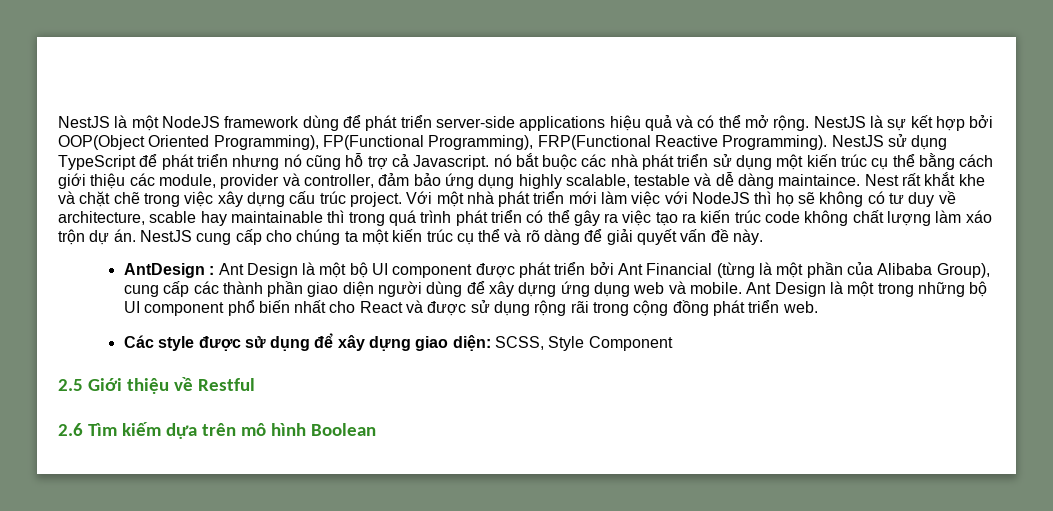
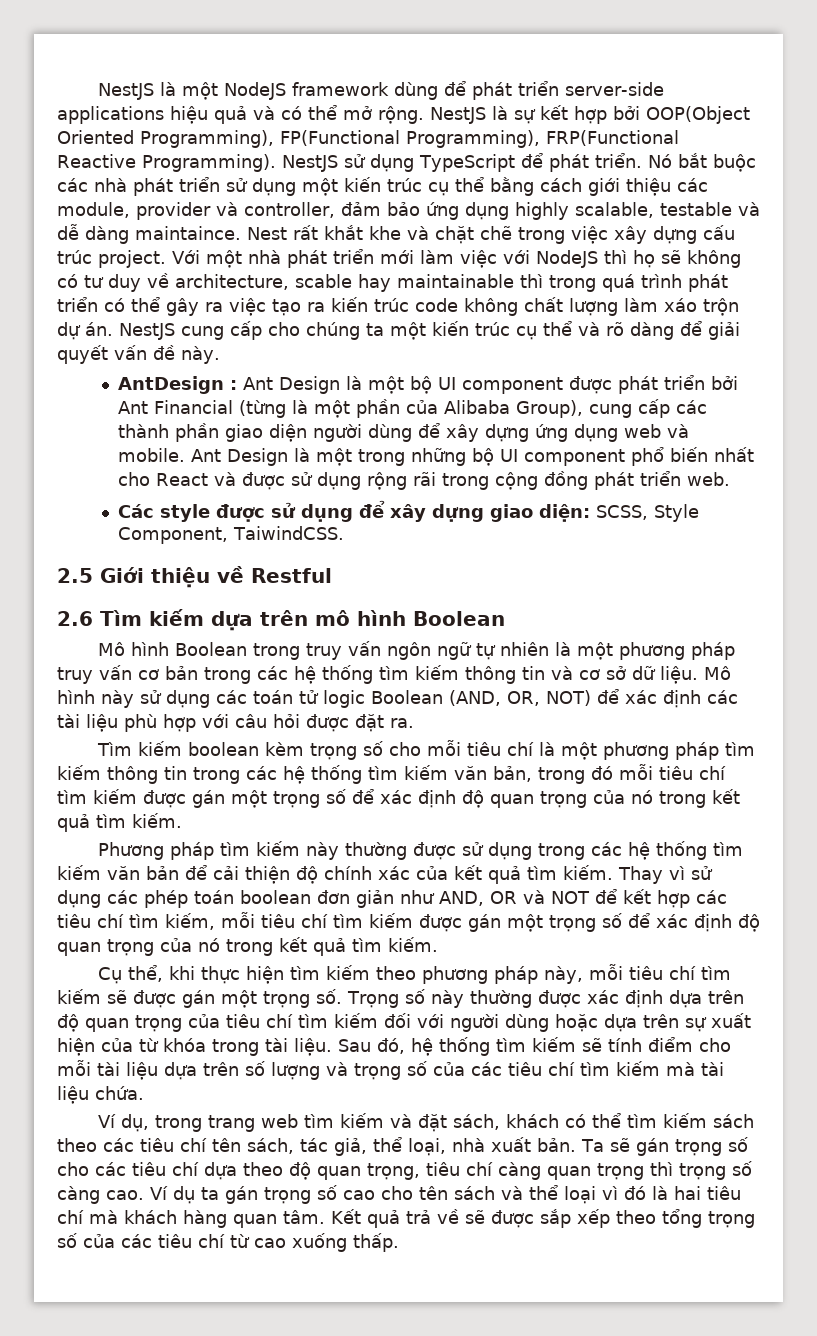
- NestJS sử dụng TypeScript để phát triển nhưng nó cũng hỗ trợ cả Javascript. nó bắt buộc các nhà phát triển sử dụng một kiến trúc cụ thể bằng cách giới thiệu các module, provider và controller, đảm bảo ứng dụng highly scalable, testable và dễ dàng maintaince.
+ NestJS sử dụng TypeScript để phát triển. Nó bắt buộc các nhà phát triển sử dụng một kiến trúc cụ thể bằng cách giới thiệu các module, provider và controller, đảm bảo ứng dụng highly scalable, testable và dễ dàng maintaince.
- Các style được sử dụng để xây dựng giao diện: SCSS, Style Component
+ Các style được sử dụng để xây dựng giao diện: SCSS, Style Component, TaiwindCSS.
+ Mô hình Boolean trong truy vấn ngôn ngữ tự nhiên là một phương pháp truy vấn cơ bản trong các hệ thống tìm kiếm thông tin và cơ sở dữ liệu. Mô hình này sử dụng các toán tử logic Boolean (AND, OR, NOT) để xác định các tài liệu phù hợp với câu hỏi được đặt ra.
+ Tìm kiếm boolean kèm trọng số cho mỗi tiêu chí là một phương pháp tìm kiếm thông tin trong các hệ thống tìm kiếm văn bản, trong đó mỗi tiêu chí tìm kiếm được gán một trọng số để xác định độ quan trọng của nó trong kết quả tìm kiếm.
+ Phương pháp tìm kiếm này thường được sử dụng trong các hệ thống tìm kiếm văn bản để cải thiện độ chính xác của kết quả tìm kiếm. Thay vì sử dụng các phép toán boolean đơn giản như AND, OR và NOT để kết hợp các tiêu chí tìm kiếm, mỗi tiêu chí tìm kiếm được gán một trọng số để xác định độ quan trọng của nó trong kết quả tìm kiếm.
+ Cụ thể, khi thực hiện tìm kiếm theo phương pháp này, mỗi tiêu chí tìm kiếm sẽ được gán một trọng số. Trọng số này thường được xác định dựa trên độ quan trọng của tiêu chí tìm kiếm đối với người dùng hoặc dựa trên sự xuất hiện của từ khóa trong tài liệu. Sau đó, hệ thống tìm kiếm sẽ tính điểm cho mỗi tài liệu dựa trên số lượng và trọng số của các tiêu chí tìm kiếm mà tài liệu chứa.
+ Ví dụ, trong trang web tìm kiếm và đặt sách, khách có thể tìm kiếm sách theo các tiêu chí tên sách, tác giả, thể loại, nhà xuất bản. Ta sẽ gán trọng số cho các tiêu chí dựa theo độ quan trọng, tiêu chí càng quan trọng thì trọng số càng cao. Ví dụ ta gán trọng số cao cho tên sách và thể loại vì đó là hai tiêu chí mà khách hàng quan tâm. Kết quả trả về sẽ được sắp xếp theo tổng trọng số của các tiêu chí từ cao xuống thấp.

